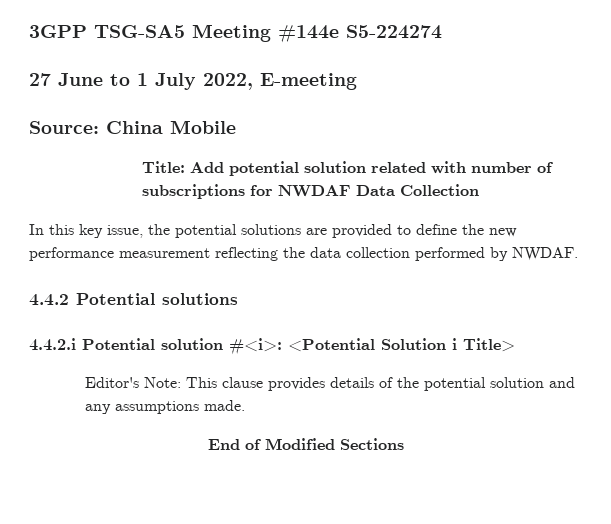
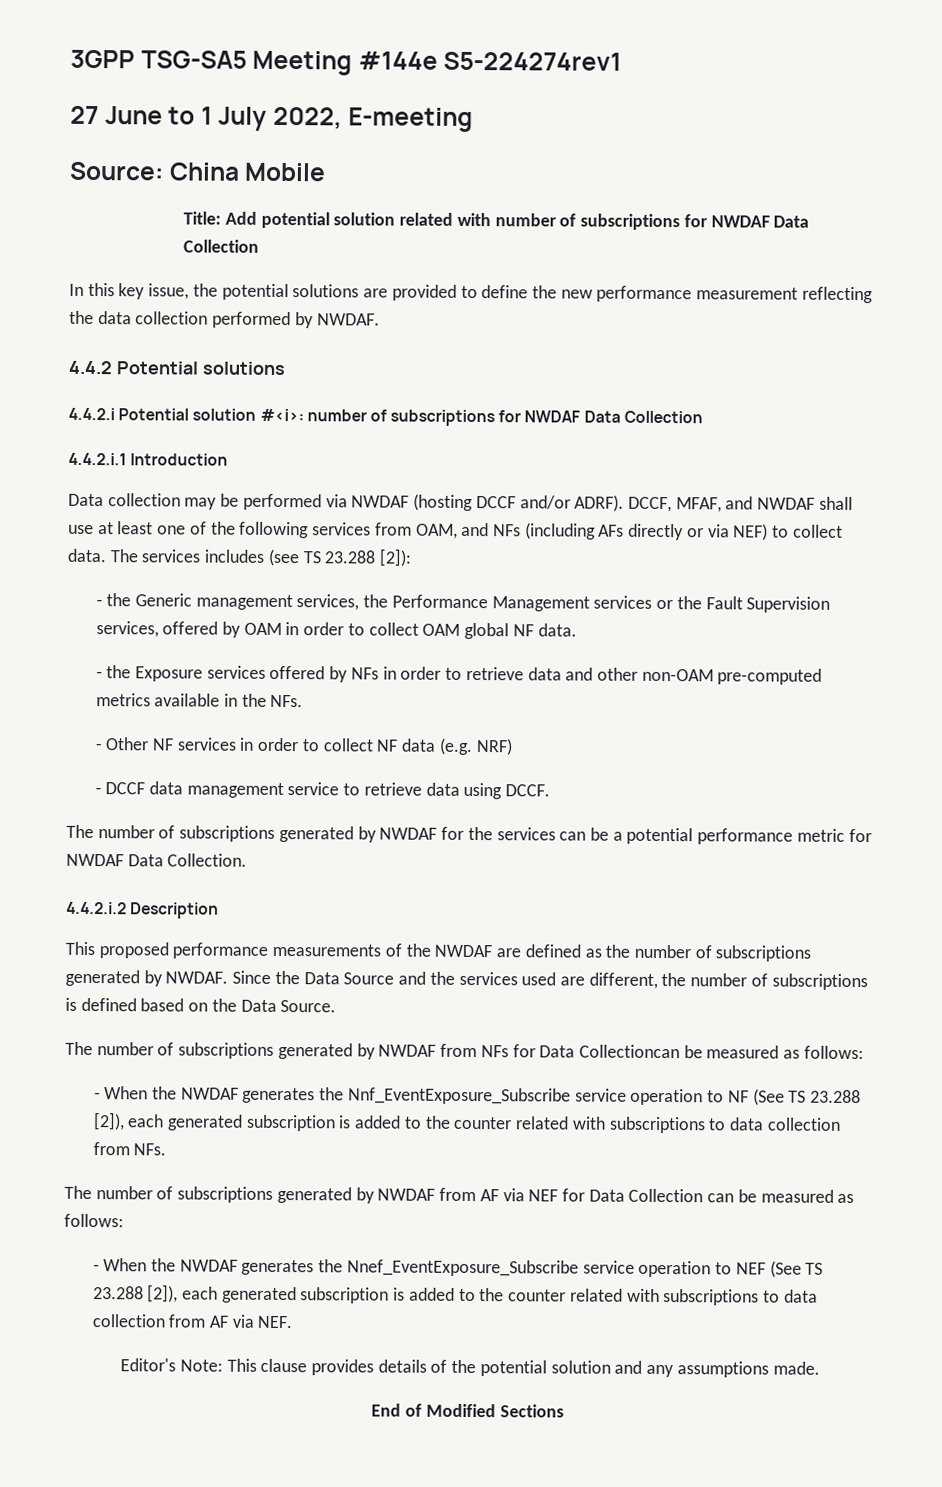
- 3GPP TSG-SA5 Meeting #144e S5-224274
+ 3GPP TSG-SA5 Meeting #144e S5-224274rev1
- 4.4.2.i Potential solution #<i>: <Potential Solution i Title>
+ 4.4.2.i Potential solution #<i>: number of subscriptions for NWDAF Data Collection
+ 4.4.2.i.1 Introduction
+ Data collection may be performed via NWDAF (hosting DCCF and/or ADRF). DCCF, MFAF, and NWDAF shall use at least one of the following services from OAM, and NFs (including AFs directly or via NEF) to collect data. The services includes (see TS 23.288 [2]):
+ - the Generic management services, the Performance Management services or the Fault Supervision services, offered by OAM in order to collect OAM global NF data.
+ - the Exposure services offered by NFs in order to retrieve data and other non-OAM pre-computed metrics available in the NFs.
+ - Other NF services in order to collect NF data (e.g. NRF)
+ - DCCF data management service to retrieve data using DCCF.
+ The number of subscriptions generated by NWDAF for the services can be a potential performance metric for NWDAF Data Collection.
+ 4.4.2.i.2 Description
+ This proposed performance measurements of the NWDAF are defined as the number of subscriptions generated by NWDAF. Since the Data Source and the services used are different, the number of subscriptions is defined based on the Data Source.
+ The number of subscriptions generated by NWDAF from NFs for Data Collectioncan be measured as follows:
+ - When the NWDAF generates the Nnf_EventExposure_Subscribe service operation to NF (See TS 23.288 [2]), each generated subscription is added to the counter related with subscriptions to data collection from NFs.
+ The number of subscriptions generated by NWDAF from AF via NEF for Data Collection can be measured as follows:
+ - When the NWDAF generates the Nnef_EventExposure_Subscribe service operation to NEF (See TS 23.288 [2]), each generated subscription is added to the counter related with subscriptions to data collection from AF via NEF.

